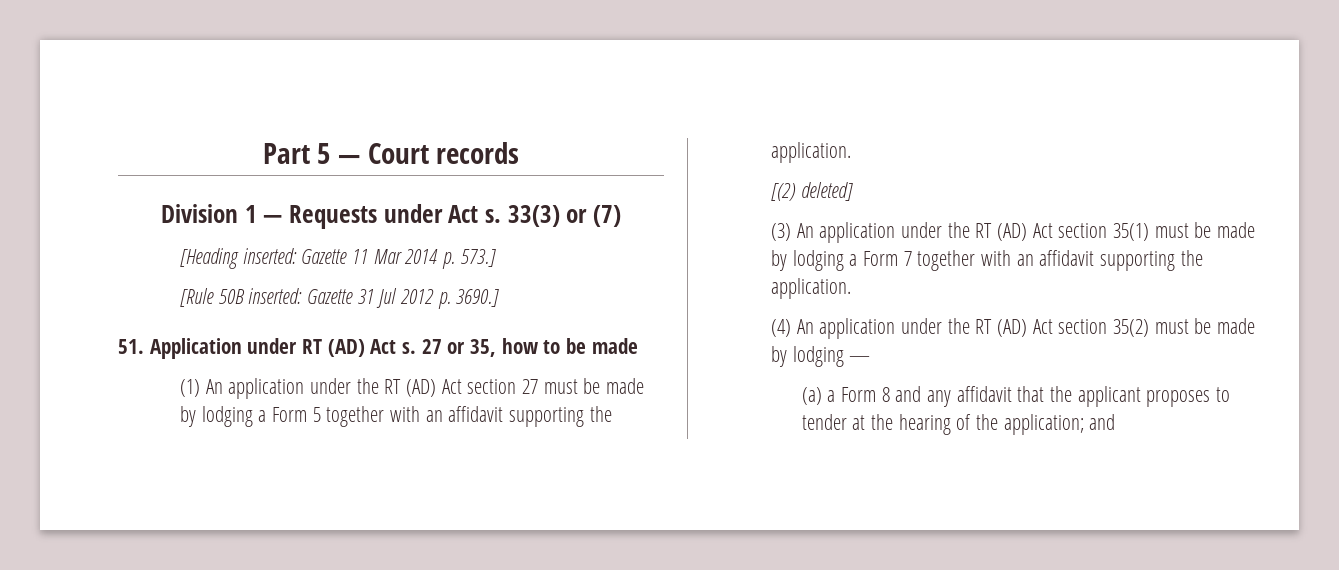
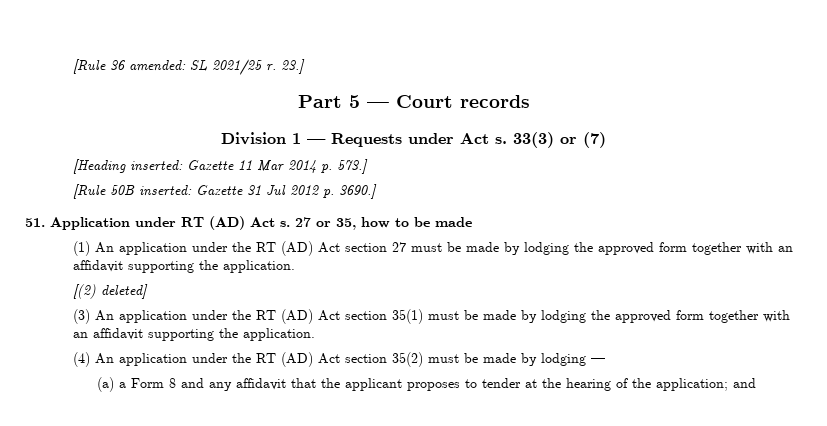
+ [Rule 36 amended: SL 2021/25 r. 23.]
- (1) An application under the RT (AD) Act section 27 must be made by lodging a Form 5 together with an affidavit supporting the application.
+ (1) An application under the RT (AD) Act section 27 must be made by lodging the approved form together with an affidavit supporting the application.
- (3) An application under the RT (AD) Act section 35(1) must be made by lodging a Form 7 together with an affidavit supporting the application.
+ (3) An application under the RT (AD) Act section 35(1) must be made by lodging the approved form together with an affidavit supporting the application.

